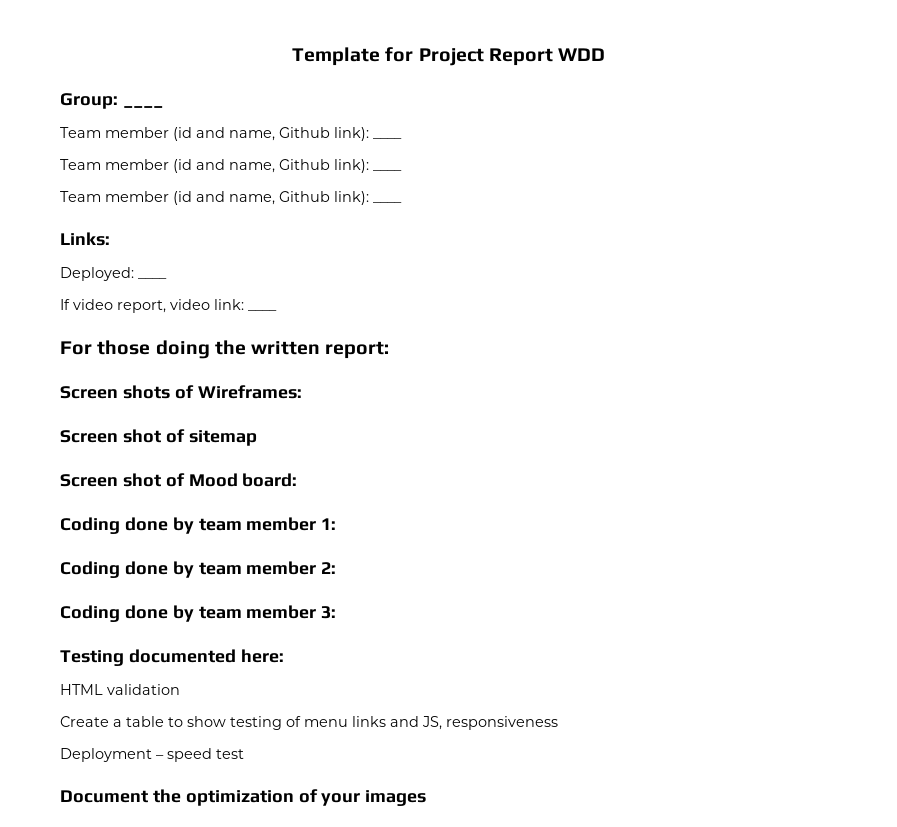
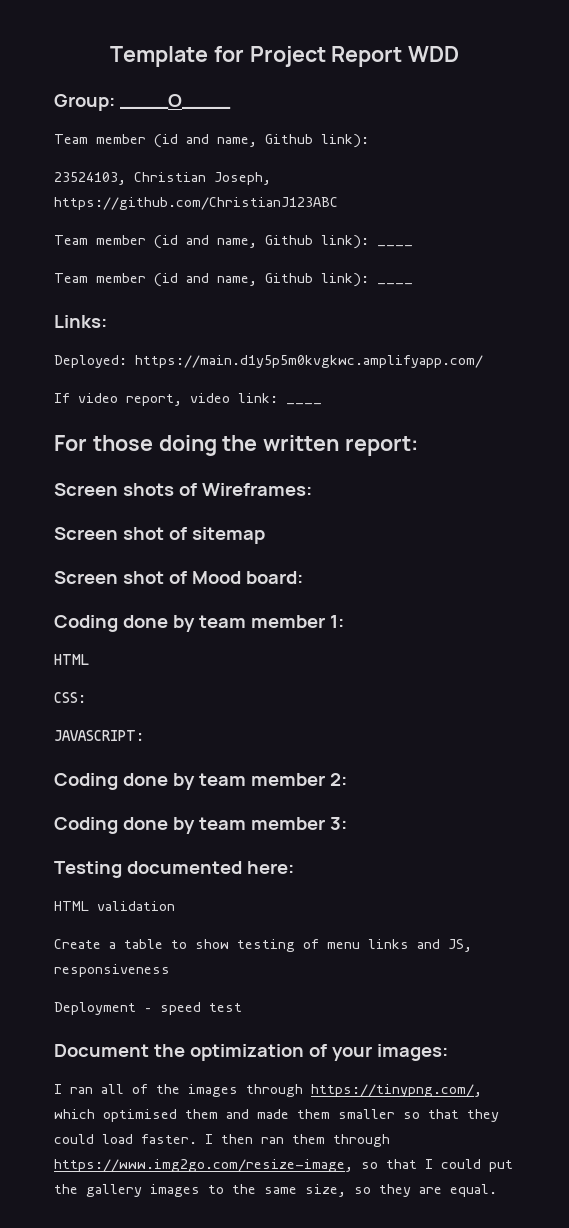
- Group: ____
- Team member (id and name, Github link): ____
+ Group: ____O____
+ Team member (id and name, Github link):
+ 23524103, Christian Joseph, https://github.com/ChristianJ123ABC
- Deployed: ____
+ Deployed: https://main.d1y5p5m0kvgkwc.amplifyapp.com/
  Coding done by team member 1:
+ HTML
+ CSS:
+ JAVASCRIPT:
- Document the optimization of your images
+ Document the optimization of your images:
+ I ran all of the images through https://tinypng.com/, which optimised them and made them smaller so that they could load faster. I then ran them through https://www.img2go.com/resize-image, so that I could put the gallery images to the same size, so they are equal.

